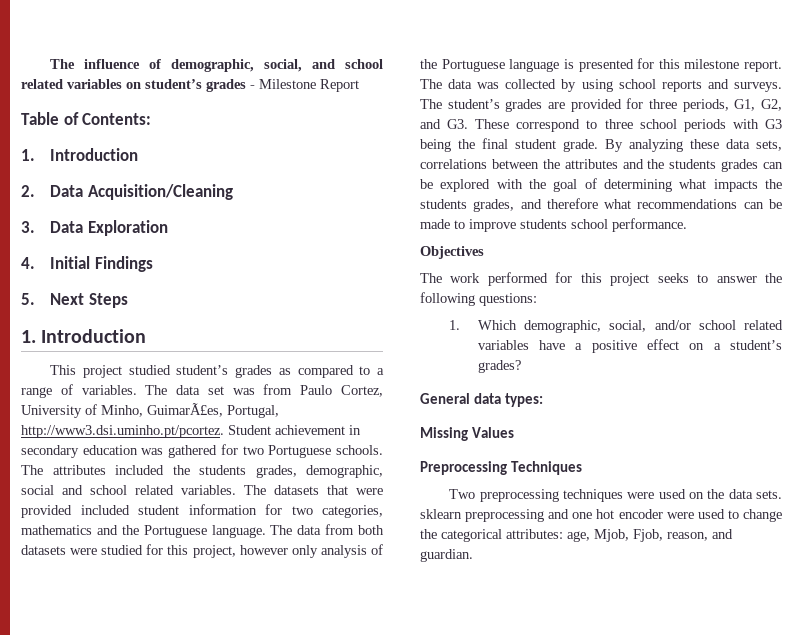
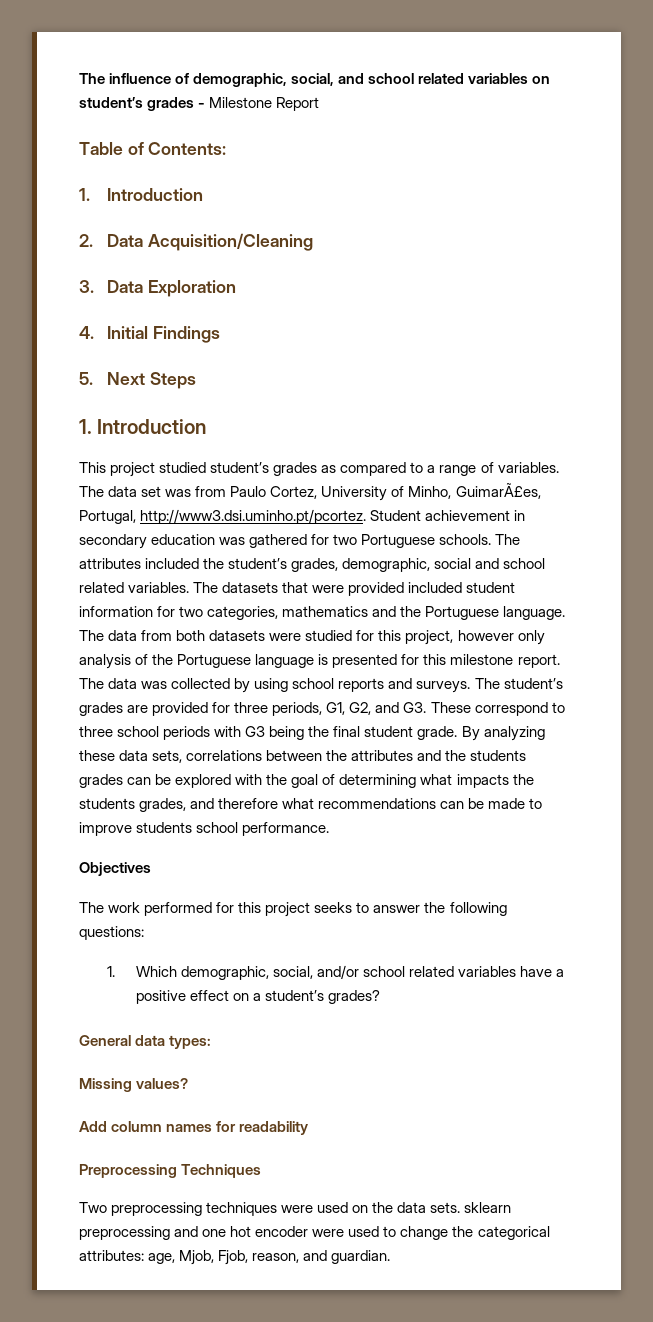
- The attributes included the students grades, demographic, social and school related variables.
+ The attributes included the student’s grades, demographic, social and school related variables.
- Missing Values
+ Missing values?
+ Add column names for readability

